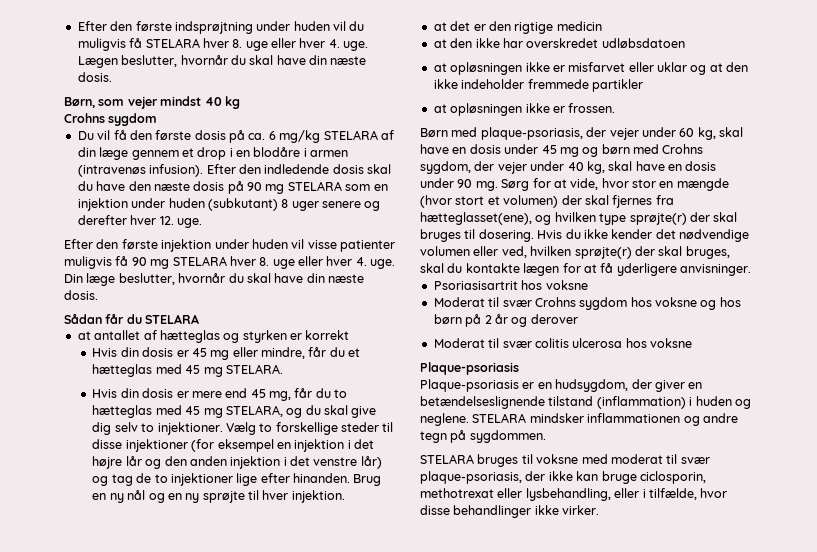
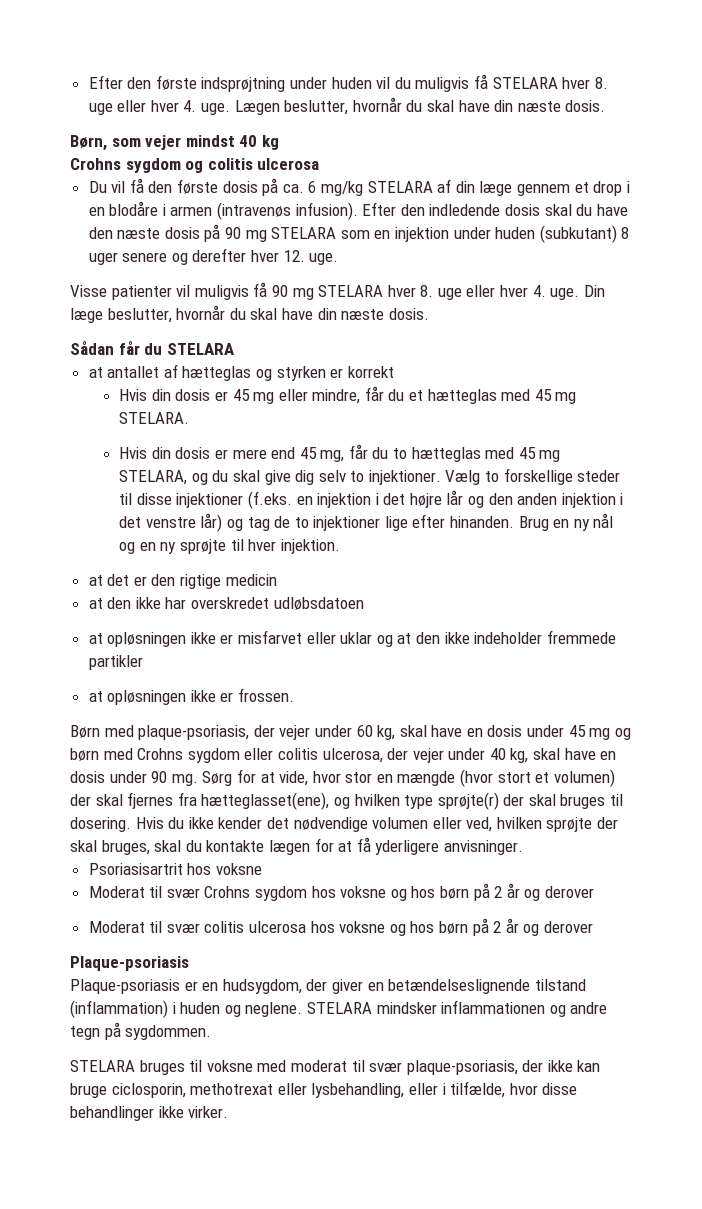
  Børn, som vejer mindst 40 kg
- Crohns sygdom
+ Crohns sygdom og colitis ulcerosa
- Efter den første injektion under huden vil visse patienter muligvis få 90 mg STELARA hver 8. uge eller hver 4. uge.
+ Visse patienter vil muligvis få 90 mg STELARA hver 8. uge eller hver 4. uge.
- Vælg to forskellige steder til disse injektioner (for eksempel en injektion i det højre lår og den anden injektion i det venstre lår) og tag de to injektioner lige efter hinanden.
+ Vælg to forskellige steder til disse injektioner (f.eks. en injektion i det højre lår og den anden injektion i det venstre lår) og tag de to injektioner lige efter hinanden.
- Børn med plaque-psoriasis, der vejer under 60 kg, skal have en dosis under 45 mg og børn med Crohns sygdom, der vejer under 40 kg, skal have en dosis under 90 mg.
+ Børn med plaque-psoriasis, der vejer under 60 kg, skal have en dosis under 45 mg og børn med Crohns sygdom eller colitis ulcerosa, der vejer under 40 kg, skal have en dosis under 90 mg.
- Hvis du ikke kender det nødvendige volumen eller ved, hvilken sprøjte(r) der skal bruges, skal du kontakte lægen for at få yderligere anvisninger.
+ Hvis du ikke kender det nødvendige volumen eller ved, hvilken sprøjte der skal bruges, skal du kontakte lægen for at få yderligere anvisninger.
- Moderat til svær colitis ulcerosa hos voksne
+ Moderat til svær colitis ulcerosa hos voksne og hos børn på 2 år og derover

